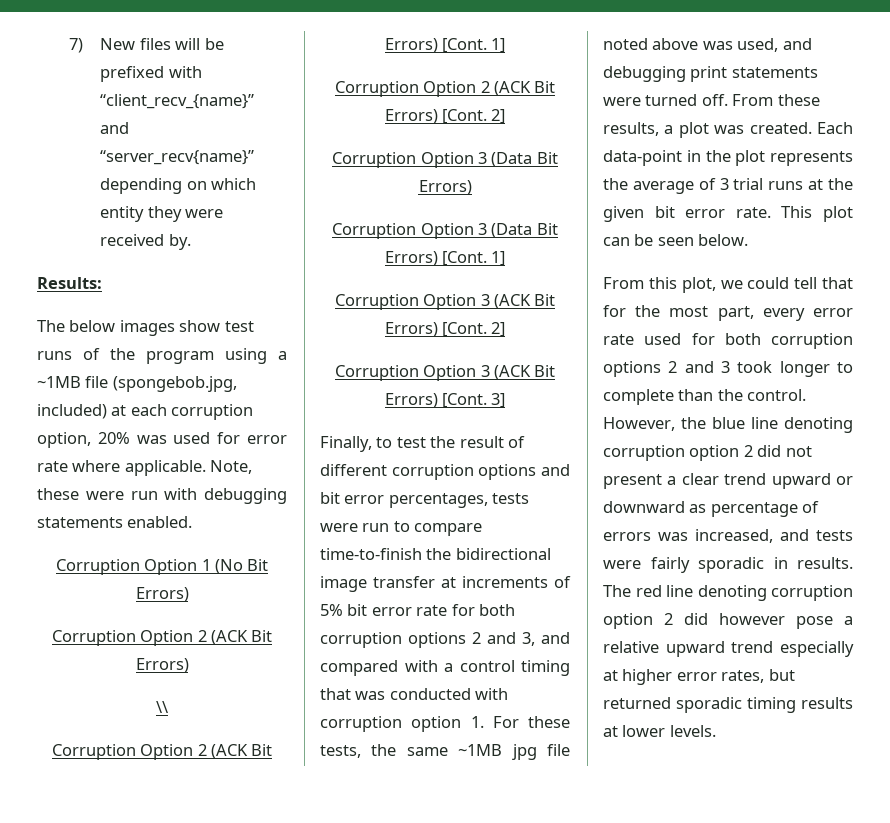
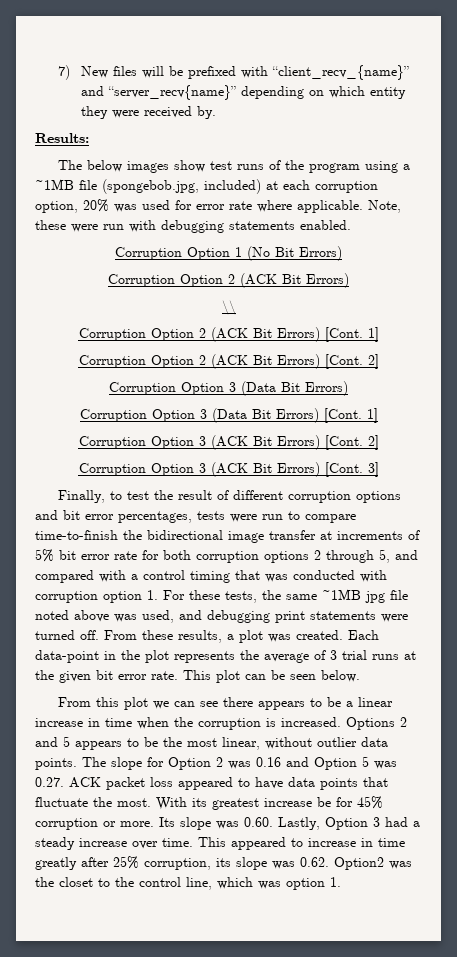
- Finally, to test the result of different corruption options and bit error percentages, tests were run to compare time-to-finish the bidirectional image transfer at increments of 5% bit error rate for both corruption options 2 and 3, and compared with a control timing that was conducted with corruption option 1. For these tests, the same ~1MB jpg file noted above was used, and debugging print statements were turned off.
+ Finally, to test the result of different corruption options and bit error percentages, tests were run to compare time-to-finish the bidirectional image transfer at increments of 5% bit error rate for both corruption options 2 through 5, and compared with a control timing that was conducted with corruption option 1. For these tests, the same ~1MB jpg file noted above was used, and debugging print statements were turned off.
- From this plot, we could tell that for the most part, every error rate used for both corruption options 2 and 3 took longer to complete than the control. However, the blue line denoting corruption option 2 did not present a clear trend upward or downward as percentage of errors was increased, and tests were fairly sporadic in results. The red line denoting corruption option 2 did however pose a relative upward trend especially at higher error rates, but returned sporadic timing results at lower levels.
+ From this plot we can see there appears to be a linear increase in time when the corruption is increased. Options 2 and 5 appears to be the most linear, without outlier data points. The slope for Option 2 was 0.16 and Option 5 was 0.27. ACK packet loss appeared to have data points that fluctuate the most. With its greatest increase be for 45% corruption or more. Its slope was 0.60. Lastly, Option 3 had a steady increase over time. This appeared to increase in time greatly after 25% corruption, its slope was 0.62. Option2 was the closet to the control line, which was option 1.

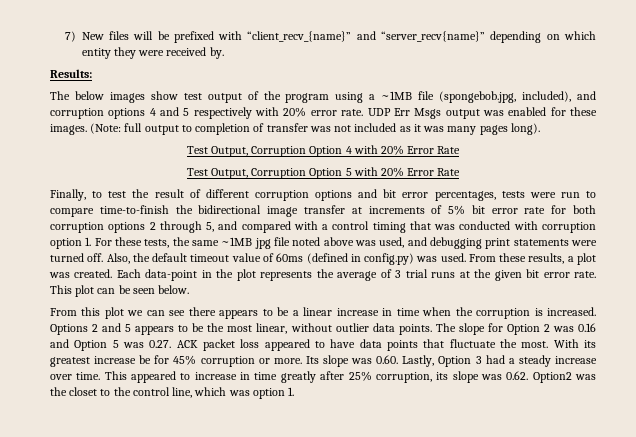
- The below images show test runs of the program using a ~1MB file (spongebob.jpg, included) at each corruption option, 20% was used for error rate where applicable. Note, these were run with debugging statements enabled.
- Corruption Option 1 (No Bit Errors)
- Corruption Option 2 (ACK Bit Errors)
- \\
- Corruption Option 2 (ACK Bit Errors) [Cont. 1]
- Corruption Option 2 (ACK Bit Errors) [Cont. 2]
- Corruption Option 3 (Data Bit Errors)
- Corruption Option 3 (Data Bit Errors) [Cont. 1]
- Corruption Option 3 (ACK Bit Errors) [Cont. 2]
- Corruption Option 3 (ACK Bit Errors) [Cont. 3]
+ The below images show test output of the program using a ~1MB file (spongebob.jpg, included), and corruption options 4 and 5 respectively with 20% error rate. UDP Err Msgs output was enabled for these images. (Note: full output to completion of transfer was not included as it was many pages long).
+ Test Output, Corruption Option 4 with 20% Error Rate
+ Test Output, Corruption Option 5 with 20% Error Rate
+ Also, the default timeout value of 60ms (defined in config.py) was used.

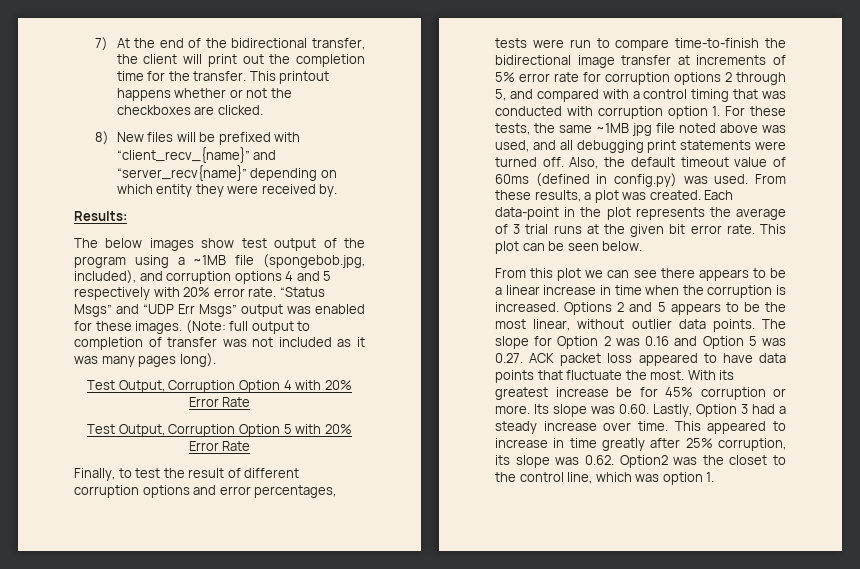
- 7) New files will be prefixed with “client_recv_{name}” and “server_recv{name}” depending on which entity they were received by.
+ 7) At the end of the bidirectional transfer, the client will print out the completion time for the transfer. This printout happens whether or not the checkboxes are clicked.
+ 8) New files will be prefixed with “client_recv_{name}” and “server_recv{name}” depending on which entity they were received by.
- UDP Err Msgs output was enabled for these images.
+ “Status Msgs” and “UDP Err Msgs” output was enabled for these images.
- Finally, to test the result of different corruption options and bit error percentages, tests were run to compare time-to-finish the bidirectional image transfer at increments of 5% bit error rate for both corruption options 2 through 5, and compared with a control timing that was conducted with corruption option 1. For these tests, the same ~1MB jpg file noted above was used, and debugging print statements were turned off.
+ Finally, to test the result of different corruption options and error percentages, tests were run to compare time-to-finish the bidirectional image transfer at increments of 5% error rate for corruption options 2 through 5, and compared with a control timing that was conducted with corruption option 1. For these tests, the same ~1MB jpg file noted above was used, and all debugging print statements were turned off.

